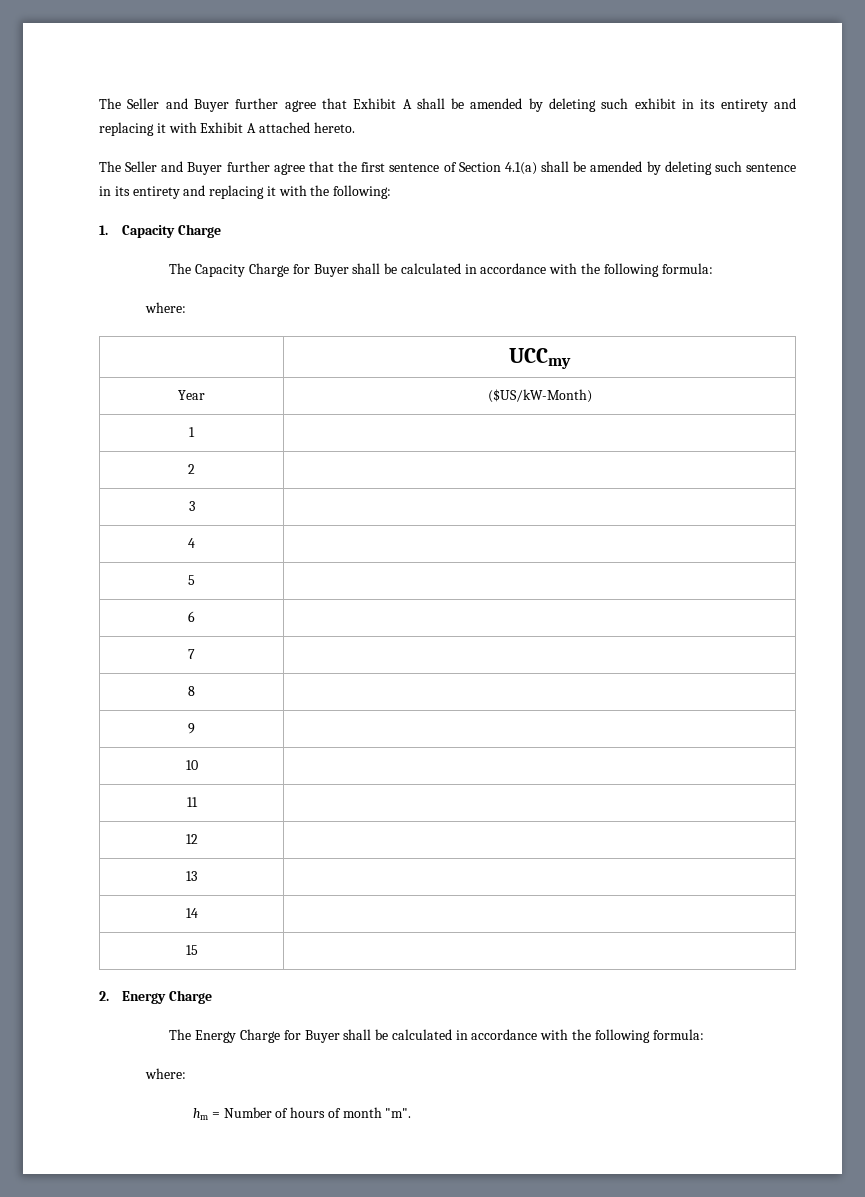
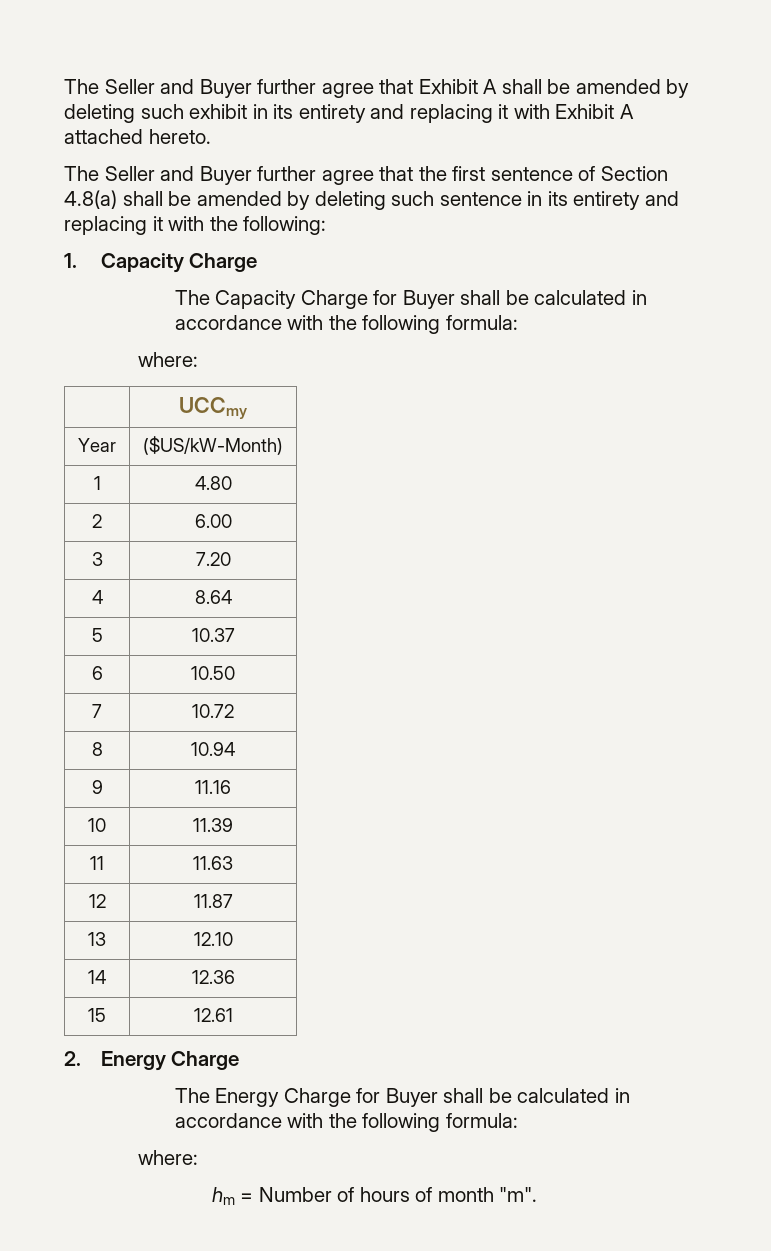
- The Seller and Buyer further agree that the first sentence of Section 4.1(a) shall be amended by deleting such sentence in its entirety and replacing it with the following:
+ The Seller and Buyer further agree that the first sentence of Section 4.8(a) shall be amended by deleting such sentence in its entirety and replacing it with the following:
- 1 |
+ 1 | 4.80
- 2 |
+ 2 | 6.00
- 3 |
+ 3 | 7.20
- 4 |
+ 4 | 8.64
- 5 |
+ 5 | 10.37
- 6 |
+ 6 | 10.50
- 7 |
+ 7 | 10.72
- 8 |
+ 8 | 10.94
- 9 |
+ 9 | 11.16
- 10 |
+ 10 | 11.39
- 11 |
+ 11 | 11.63
- 12 |
+ 12 | 11.87
- 13 |
+ 13 | 12.10
- 14 |
+ 14 | 12.36
- 15 |
+ 15 | 12.61

